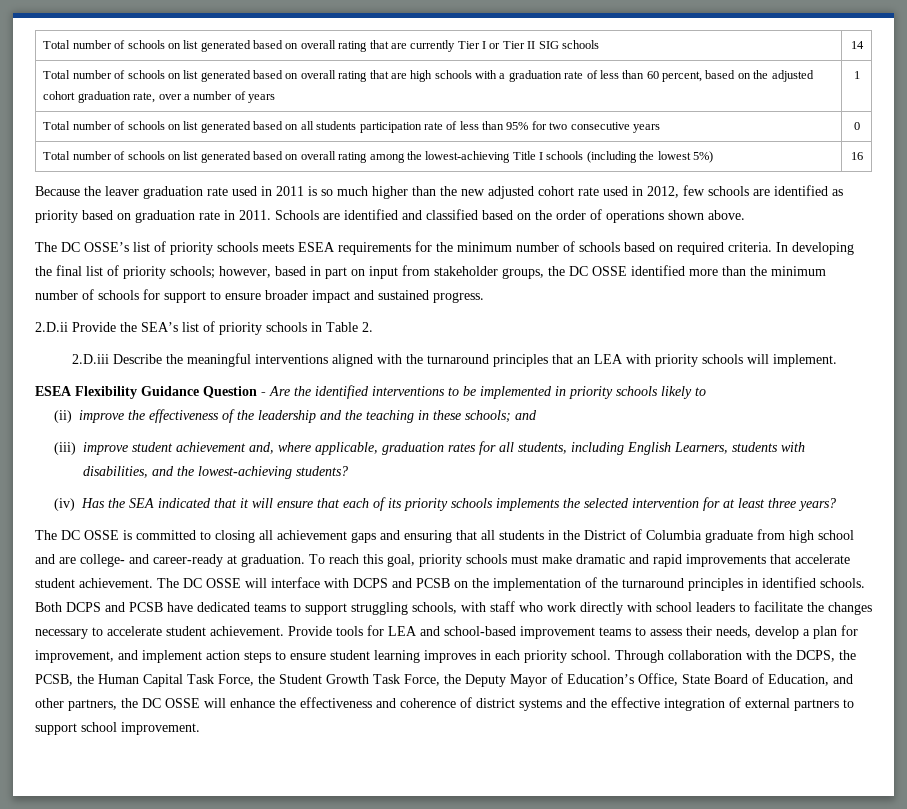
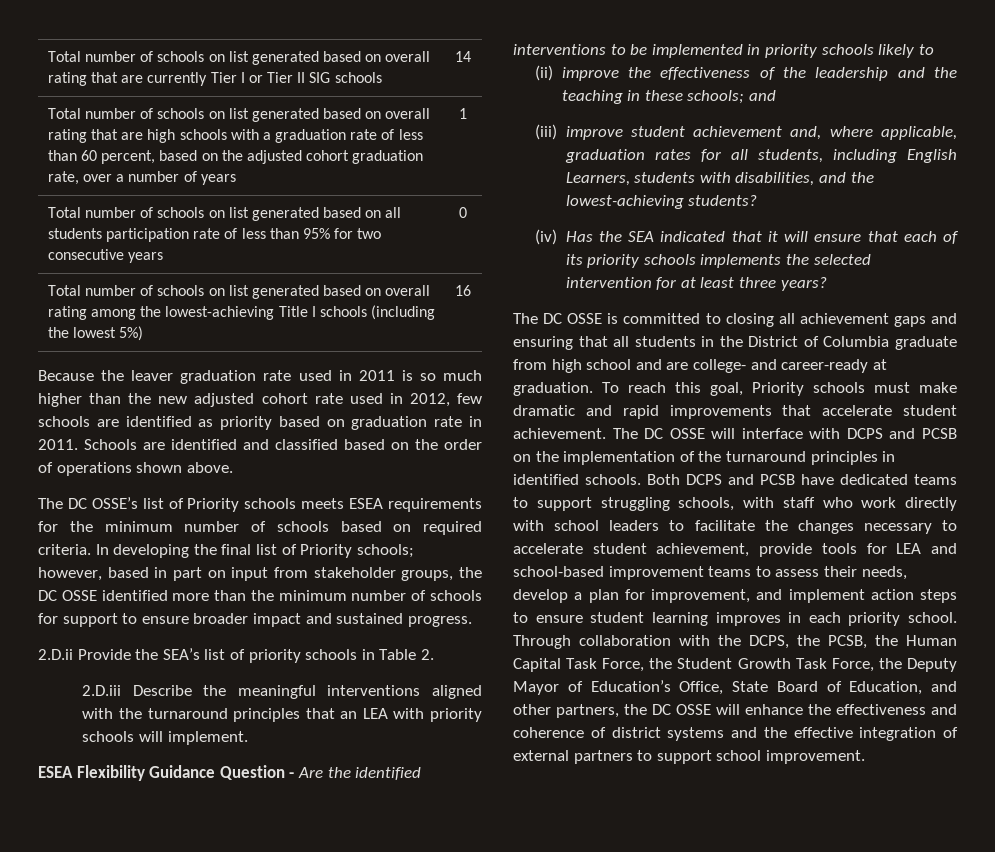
- The DC OSSE’s list of priority schools meets ESEA requirements for the minimum number of schools based on required criteria.
+ The DC OSSE’s list of Priority schools meets ESEA requirements for the minimum number of schools based on required criteria.
- In developing the final list of priority schools; however, based in part on input from stakeholder groups, the DC OSSE identified more than the minimum number of schools for support to ensure broader impact and sustained progress.
+ In developing the final list of Priority schools; however, based in part on input from stakeholder groups, the DC OSSE identified more than the minimum number of schools for support to ensure broader impact and sustained progress.
- To reach this goal, priority schools must make dramatic and rapid improvements that accelerate student achievement.
+ To reach this goal, Priority schools must make dramatic and rapid improvements that accelerate student achievement.
- Both DCPS and PCSB have dedicated teams to support struggling schools, with staff who work directly with school leaders to facilitate the changes necessary to accelerate student achievement. Provide tools for LEA and school-based improvement teams to assess their needs, develop a plan for improvement, and implement action steps to ensure student learning improves in each priority school.
+ Both DCPS and PCSB have dedicated teams to support struggling schools, with staff who work directly with school leaders to facilitate the changes necessary to accelerate student achievement, provide tools for LEA and school-based improvement teams to assess their needs, develop a plan for improvement, and implement action steps to ensure student learning improves in each priority school.

